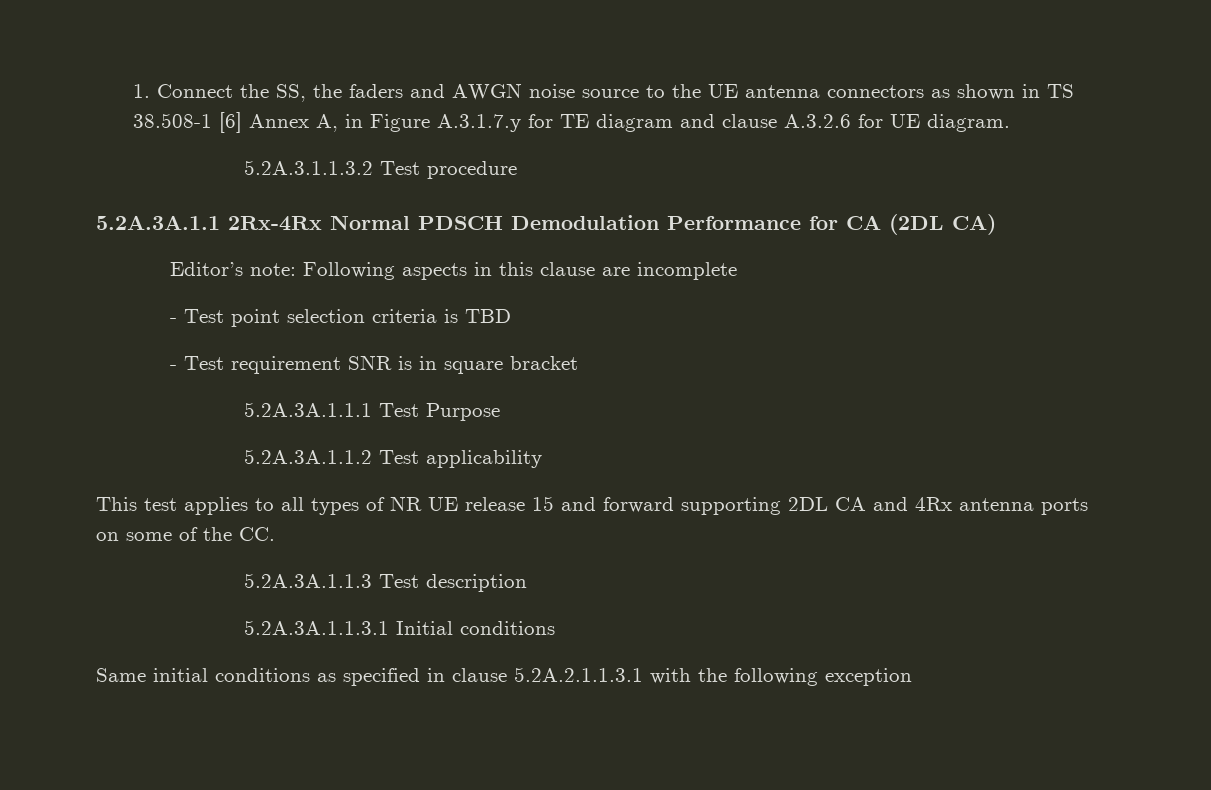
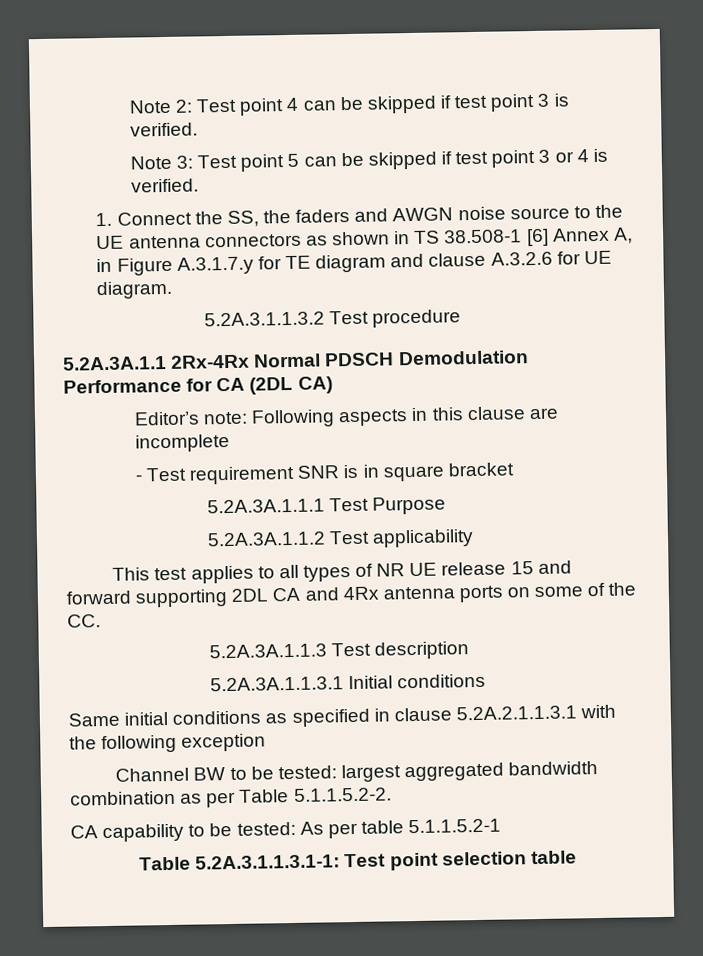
+ Note 2: Test point 4 can be skipped if test point 3 is verified.
+ Note 3: Test point 5 can be skipped if test point 3 or 4 is verified.
- - Test point selection criteria is TBD
+ Channel BW to be tested: largest aggregated bandwidth combination as per Table 5.1.1.5.2-2.
+ CA capability to be tested: As per table 5.1.1.5.2-1
+ Table 5.2A.3.1.1.3.1-1: Test point selection table

